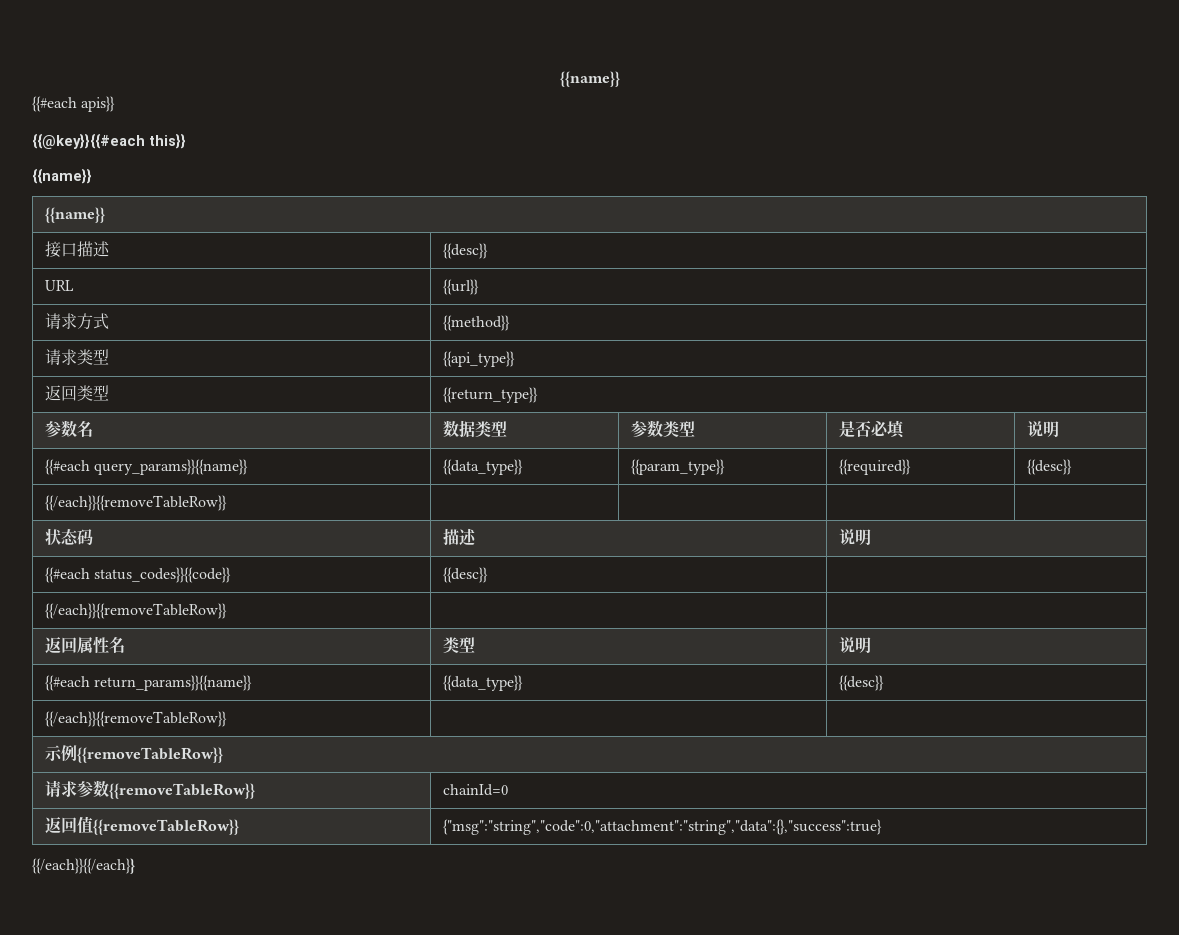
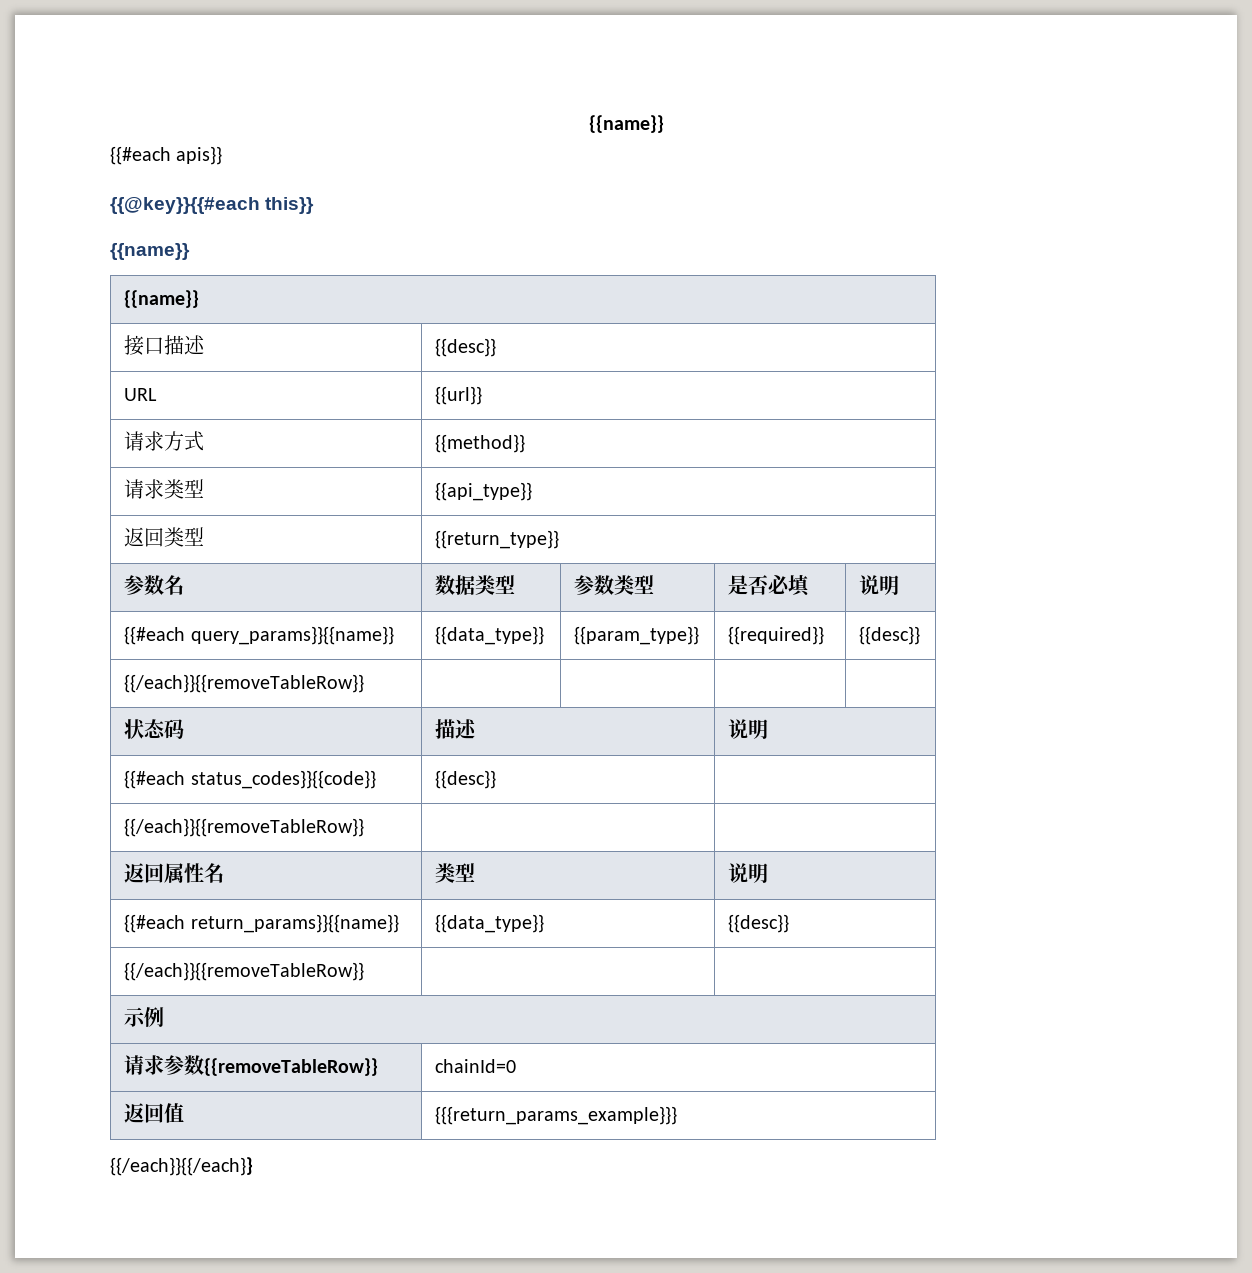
- 示例{{removeTableRow}}
+ 示例
- 返回值{{removeTableRow}} | {"msg":"string","code":0,"attachment":"string","data":{},"success":true}
+ 返回值 | {{{return_params_example}}}

